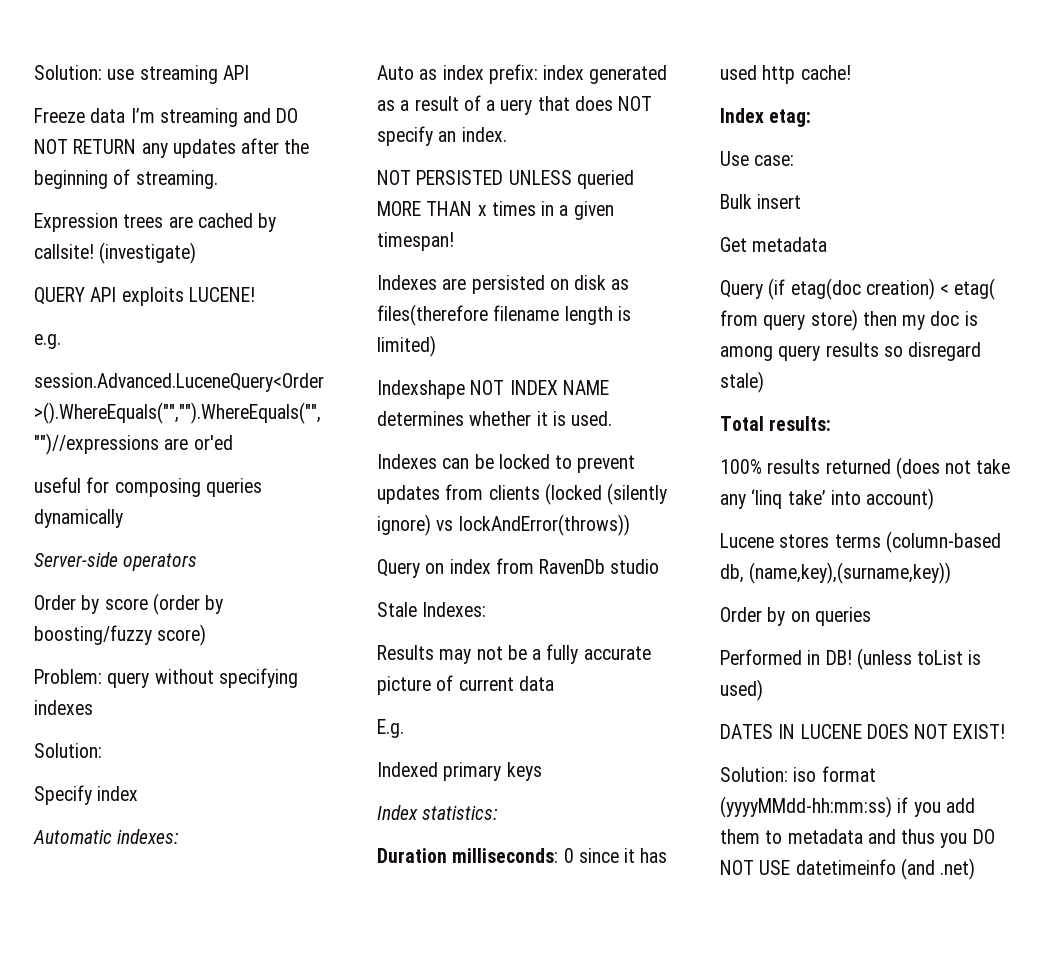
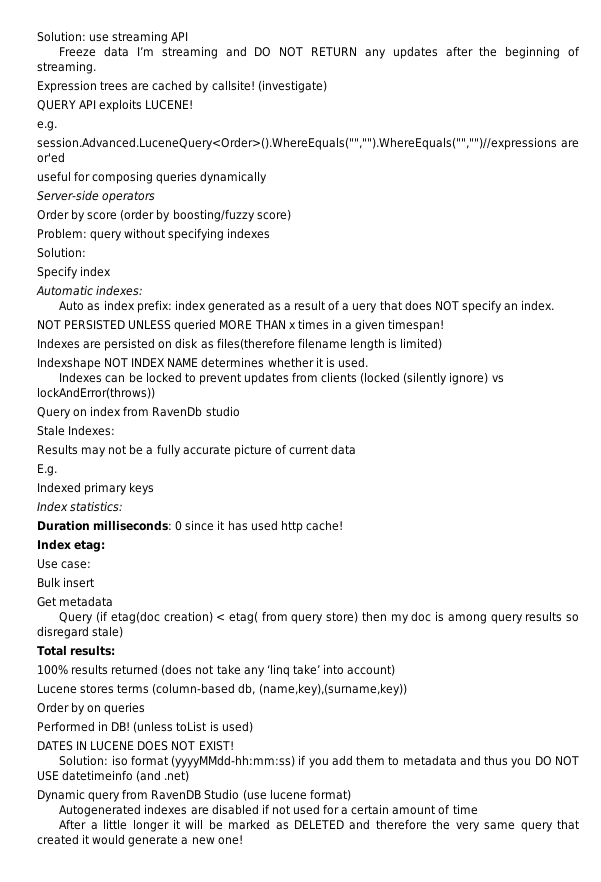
+ Dynamic query from RavenDB Studio (use lucene format)
+ Autogenerated indexes are disabled if not used for a certain amount of time
+ After a little longer it will be marked as DELETED and therefore the very same query that created it would generate a new one!

